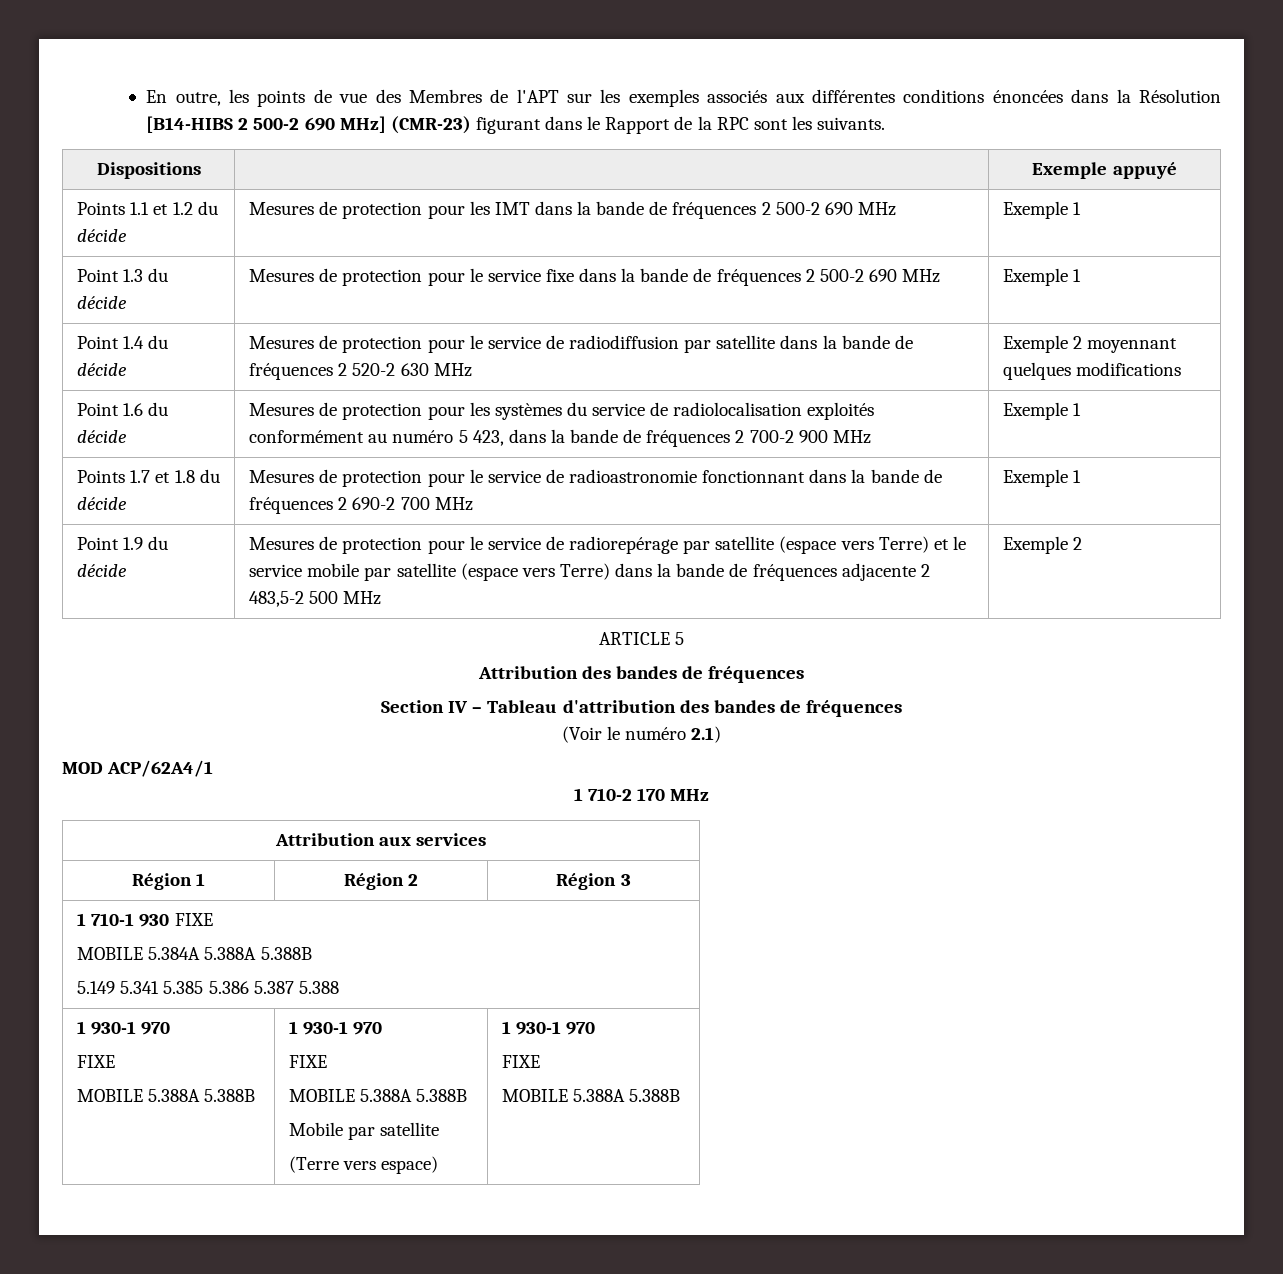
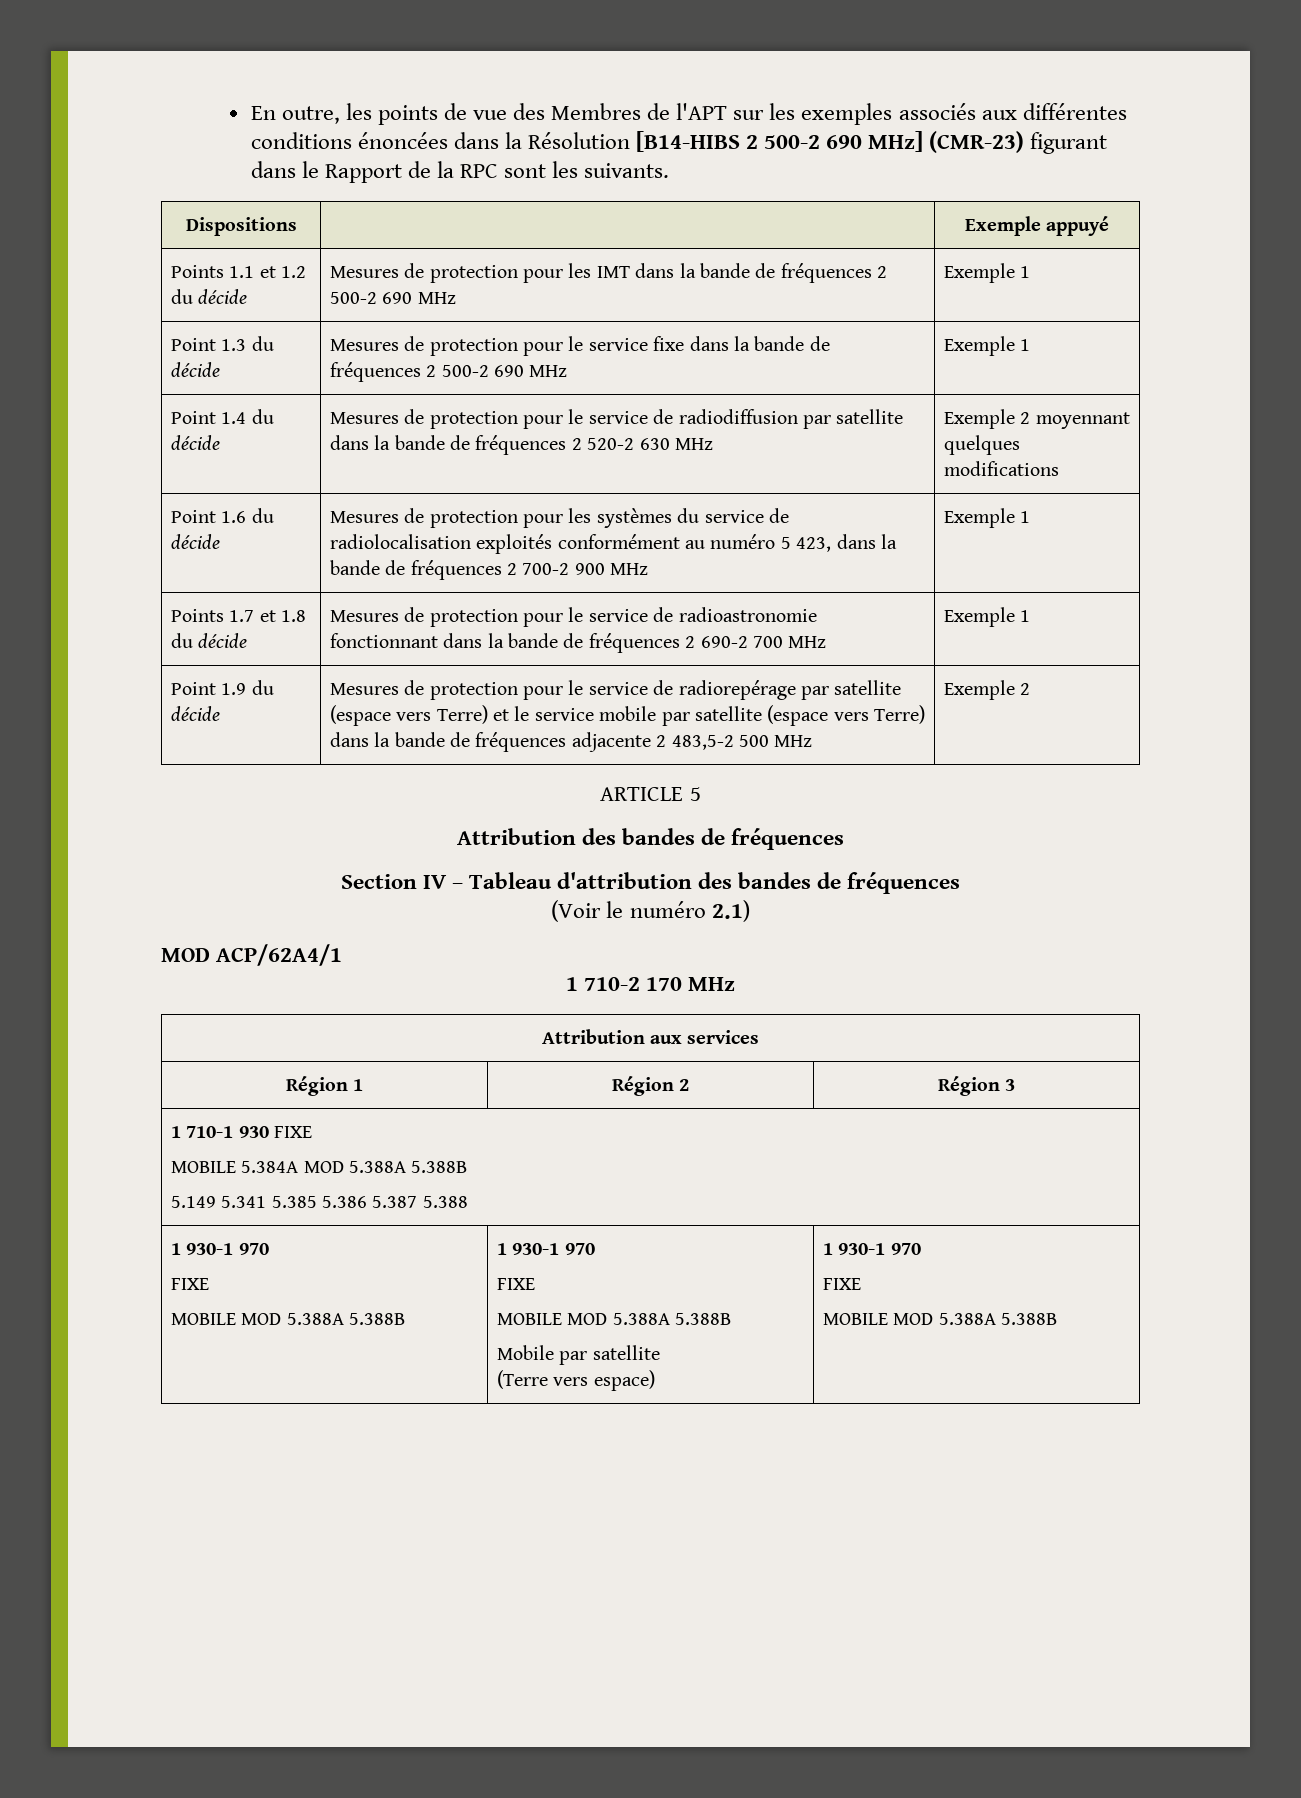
  1 710-1 930 FIXE
- MOBILE 5.384A 5.388A 5.388B
+ MOBILE 5.384A MOD 5.388A 5.388B
  5.149 5.341 5.385 5.386 5.387 5.388
  1 930-1 970
  FIXE
- MOBILE 5.388A 5.388B | 1 930-1 970
+ MOBILE MOD 5.388A 5.388B | 1 930-1 970
  FIXE
- MOBILE 5.388A 5.388B
+ MOBILE MOD 5.388A 5.388B
  Mobile par satellite
  (Terre vers espace) | 1 930-1 970
  FIXE
- MOBILE 5.388A 5.388B
+ MOBILE MOD 5.388A 5.388B

